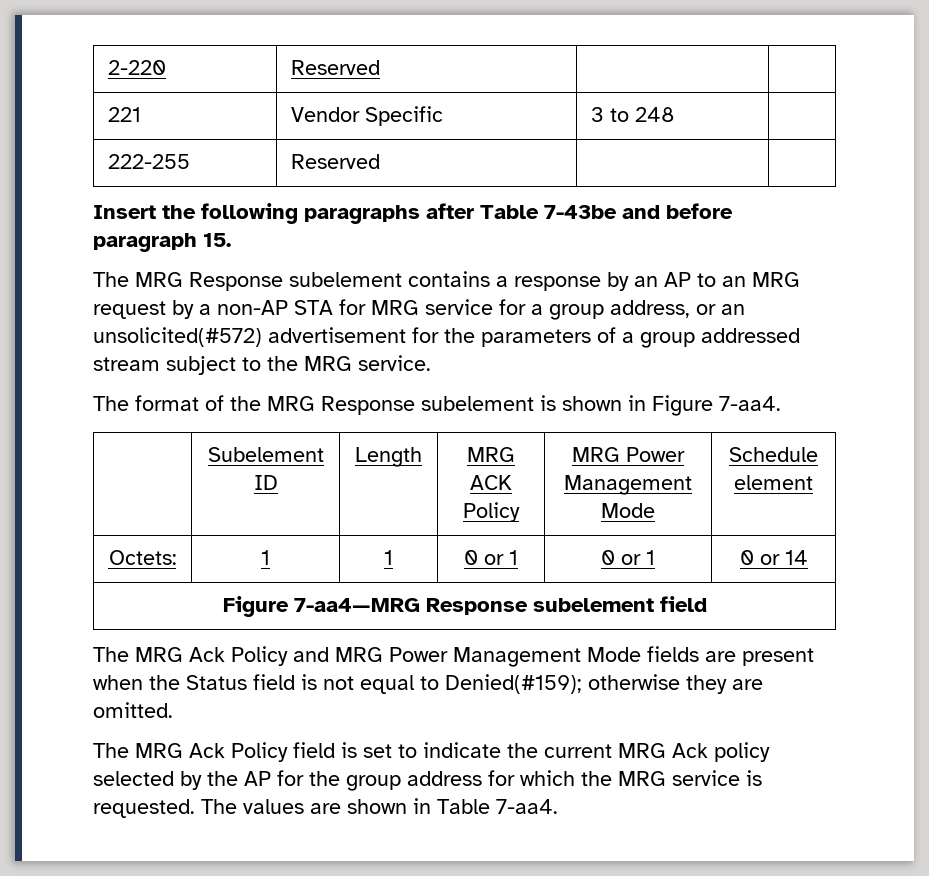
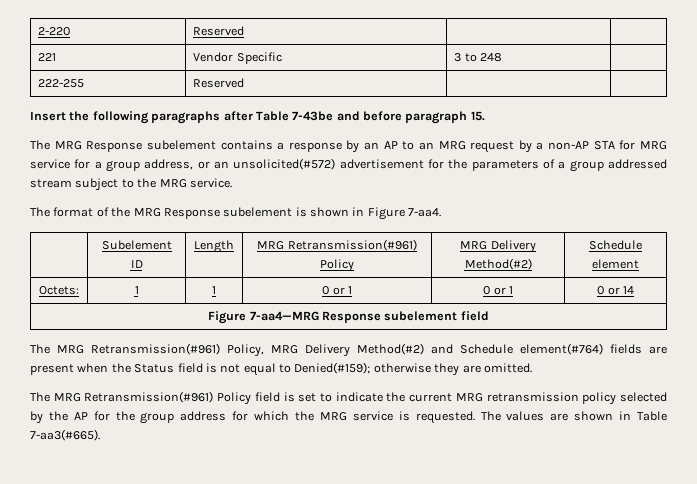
- | Subelement ID | Length | MRG ACK Policy | MRG Power Management Mode | Schedule element
+ | Subelement ID | Length | MRG Retransmission(#961) Policy | MRG Delivery Method(#2) | Schedule element
- The MRG Ack Policy and MRG Power Management Mode fields are present when the Status field is not equal to Denied(#159); otherwise they are omitted.
+ The MRG Retransmission(#961) Policy, MRG Delivery Method(#2) and Schedule element(#764) fields are present when the Status field is not equal to Denied(#159); otherwise they are omitted.
- The MRG Ack Policy field is set to indicate the current MRG Ack policy selected by the AP for the group address for which the MRG service is requested.
+ The MRG Retransmission(#961) Policy field is set to indicate the current MRG retransmission policy selected by the AP for the group address for which the MRG service is requested.
- The values are shown in Table 7-aa4.
+ The values are shown in Table 7-aa3(#665).

